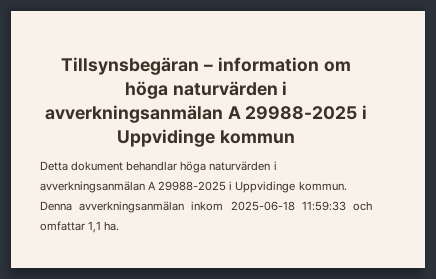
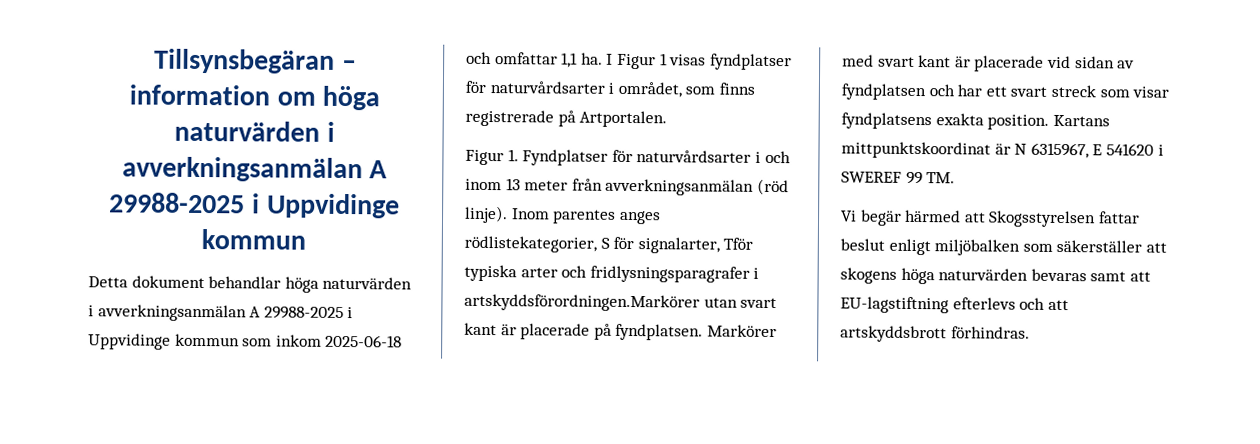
- Detta dokument behandlar höga naturvärden i avverkningsanmälan A 29988-2025 i Uppvidinge kommun. Denna avverkningsanmälan inkom 2025-06-18 11:59:33 och omfattar 1,1 ha.
+ Detta dokument behandlar höga naturvärden i avverkningsanmälan A 29988-2025 i Uppvidinge kommun som inkom 2025-06-18 och omfattar 1,1 ha.
+ I Figur 1 visas fyndplatser för naturvårdsarter i området, som finns registrerade på Artportalen.
+ Figur 1. Fyndplatser för naturvårdsarter i och inom 13 meter från avverkningsanmälan (röd linje). Inom parentes anges rödlistekategorier, S för signalarter, Tför typiska arter och fridlysningsparagrafer i artskyddsförordningen.Markörer utan svart kant är placerade på fyndplatsen. Markörer med svart kant är placerade vid sidan av fyndplatsen och har ett svart streck som visar fyndplatsens exakta position. Kartans mittpunktskoordinat är N 6315967, E 541620 i SWEREF 99 TM.
+ Vi begär härmed att Skogsstyrelsen fattar beslut enligt miljöbalken som säkerställer att skogens höga naturvärden bevaras samt att EU-lagstiftning efterlevs och att artskyddsbrott förhindras.

